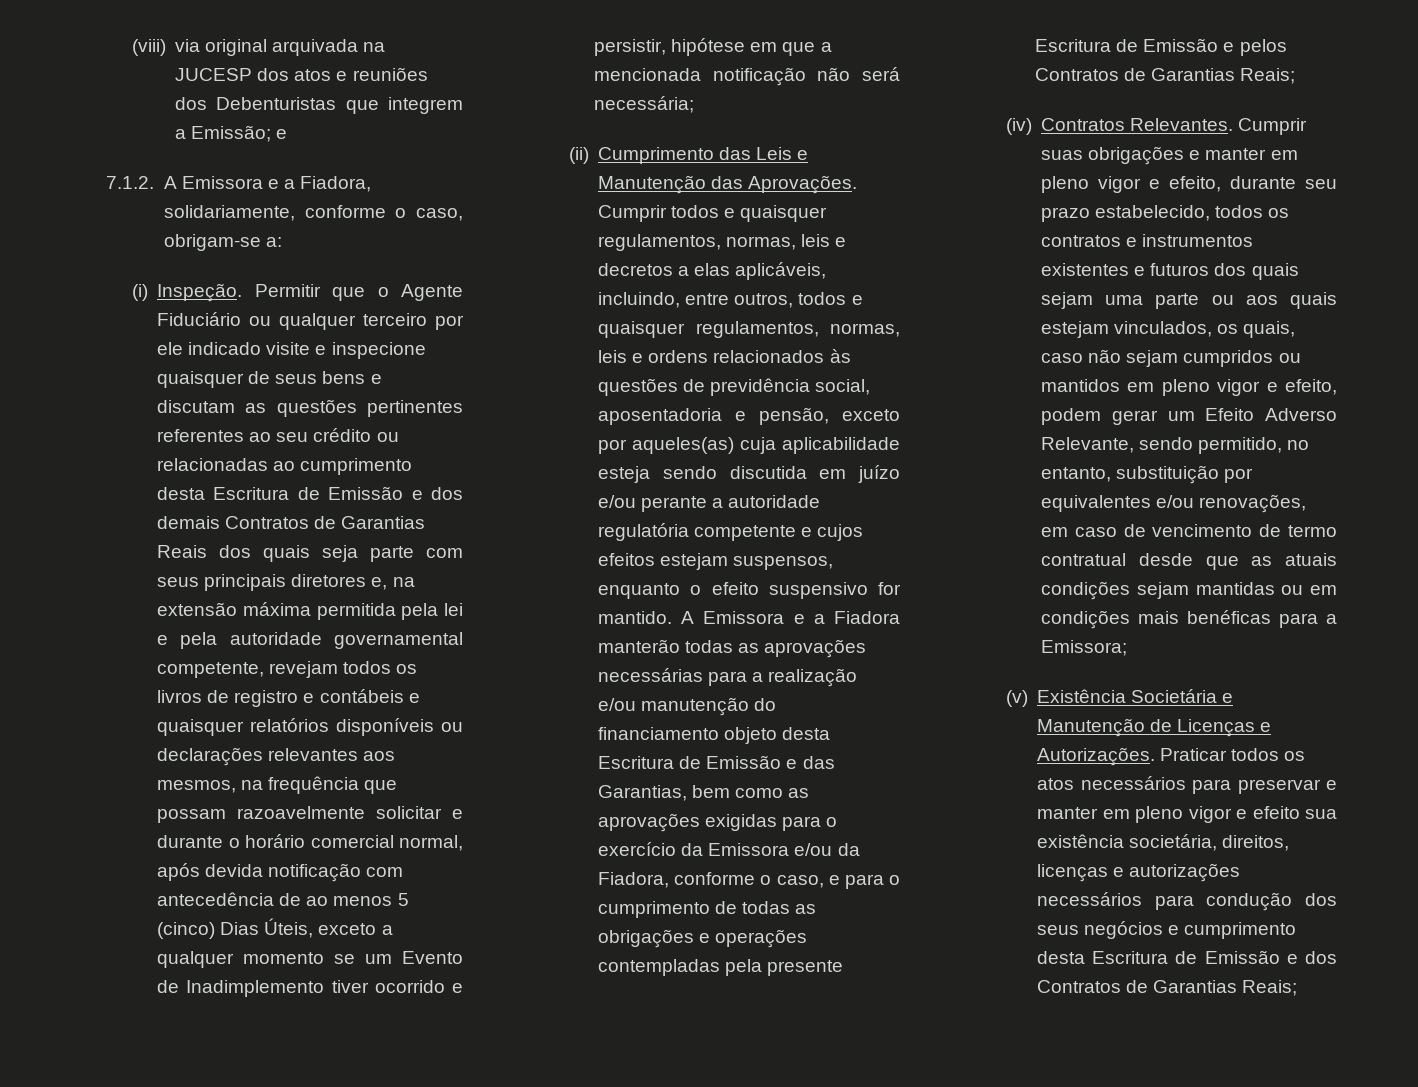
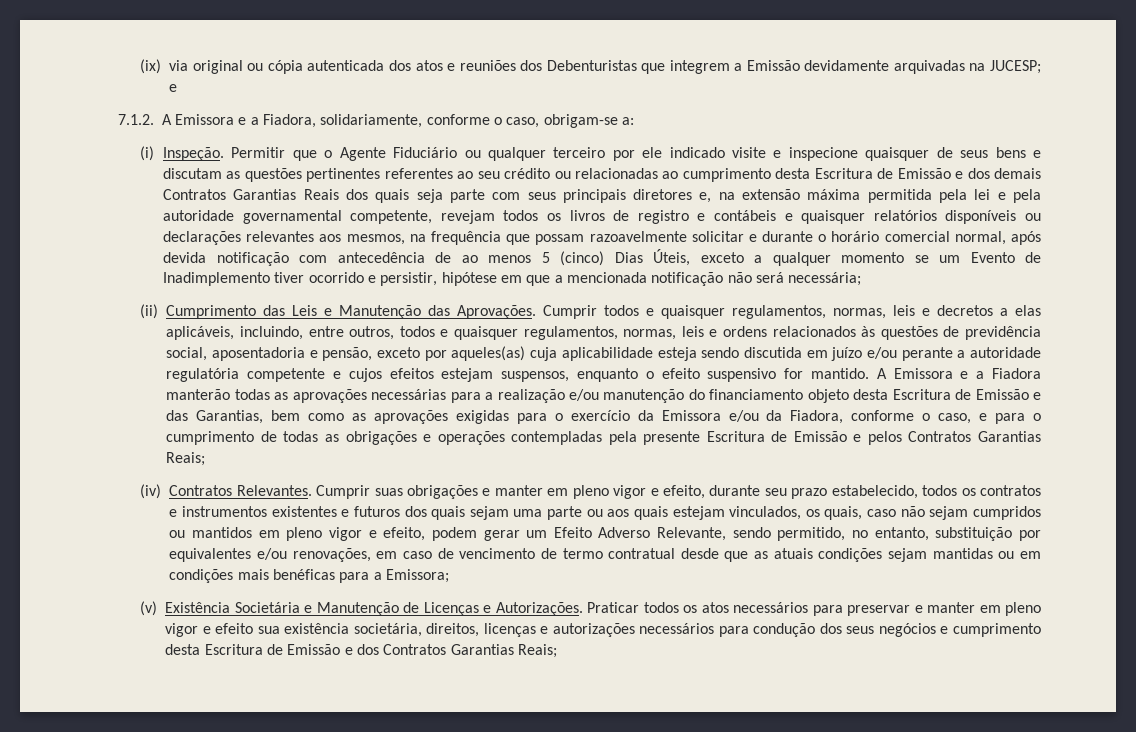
- (viii) via original arquivada na JUCESP dos atos e reuniões dos Debenturistas que integrem a Emissão; e
+ (ix) via original ou cópia autenticada dos atos e reuniões dos Debenturistas que integrem a Emissão devidamente arquivadas na JUCESP; e
- Permitir que o Agente Fiduciário ou qualquer terceiro por ele indicado visite e inspecione quaisquer de seus bens e discutam as questões pertinentes referentes ao seu crédito ou relacionadas ao cumprimento desta Escritura de Emissão e dos demais Contratos de Garantias Reais dos quais seja parte com seus principais diretores e, na extensão máxima permitida pela lei e pela autoridade governamental competente, revejam todos os livros de registro e contábeis e quaisquer relatórios disponíveis ou declarações relevantes aos mesmos, na frequência que possam razoavelmente solicitar e durante o horário comercial normal, após devida notificação com antecedência de ao menos 5 (cinco) Dias Úteis, exceto a qualquer momento se um Evento de Inadimplemento tiver ocorrido e persistir, hipótese em que a mencionada notificação não será necessária;
+ Permitir que o Agente Fiduciário ou qualquer terceiro por ele indicado visite e inspecione quaisquer de seus bens e discutam as questões pertinentes referentes ao seu crédito ou relacionadas ao cumprimento desta Escritura de Emissão e dos demais Contratos Garantias Reais dos quais seja parte com seus principais diretores e, na extensão máxima permitida pela lei e pela autoridade governamental competente, revejam todos os livros de registro e contábeis e quaisquer relatórios disponíveis ou declarações relevantes aos mesmos, na frequência que possam razoavelmente solicitar e durante o horário comercial normal, após devida notificação com antecedência de ao menos 5 (cinco) Dias Úteis, exceto a qualquer momento se um Evento de Inadimplemento tiver ocorrido e persistir, hipótese em que a mencionada notificação não será necessária;
- A Emissora e a Fiadora manterão todas as aprovações necessárias para a realização e/ou manutenção do financiamento objeto desta Escritura de Emissão e das Garantias, bem como as aprovações exigidas para o exercício da Emissora e/ou da Fiadora, conforme o caso, e para o cumprimento de todas as obrigações e operações contempladas pela presente Escritura de Emissão e pelos Contratos de Garantias Reais;
+ A Emissora e a Fiadora manterão todas as aprovações necessárias para a realização e/ou manutenção do financiamento objeto desta Escritura de Emissão e das Garantias, bem como as aprovações exigidas para o exercício da Emissora e/ou da Fiadora, conforme o caso, e para o cumprimento de todas as obrigações e operações contempladas pela presente Escritura de Emissão e pelos Contratos Garantias Reais;
- Praticar todos os atos necessários para preservar e manter em pleno vigor e efeito sua existência societária, direitos, licenças e autorizações necessários para condução dos seus negócios e cumprimento desta Escritura de Emissão e dos Contratos de Garantias Reais;
+ Praticar todos os atos necessários para preservar e manter em pleno vigor e efeito sua existência societária, direitos, licenças e autorizações necessários para condução dos seus negócios e cumprimento desta Escritura de Emissão e dos Contratos Garantias Reais;

